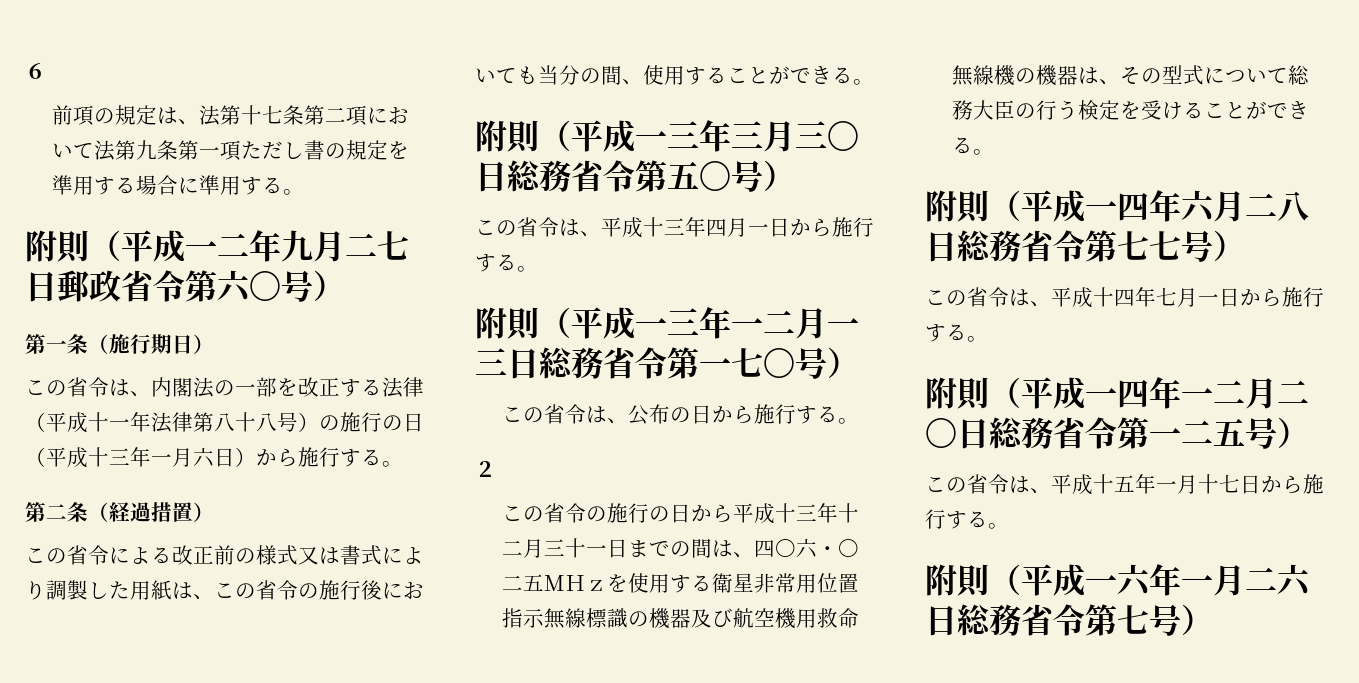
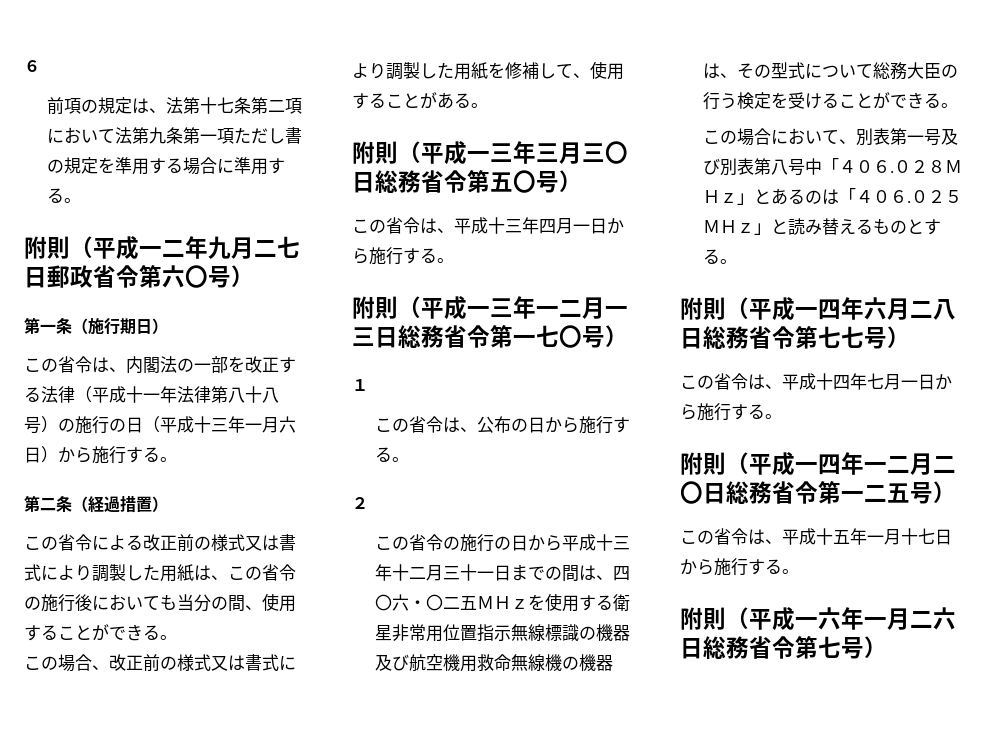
+ この場合、改正前の様式又は書式により調製した用紙を修補して、使用することがある。
+ １
+ この場合において、別表第一号及び別表第八号中「４０６.０２８ＭＨｚ」とあるのは「４０６.０２５ＭＨｚ」と読み替えるものとする。

